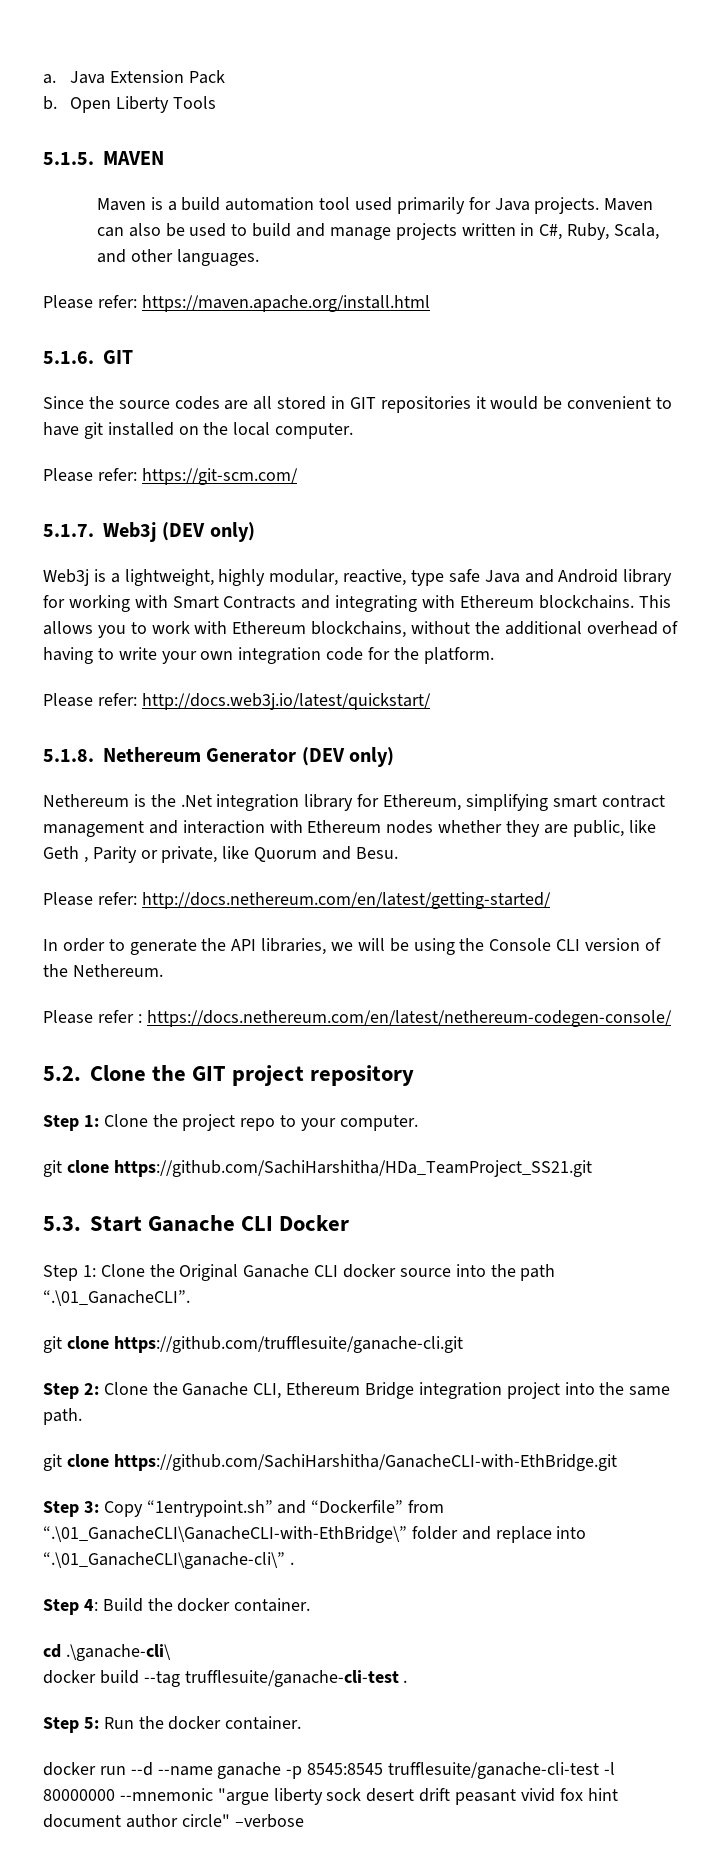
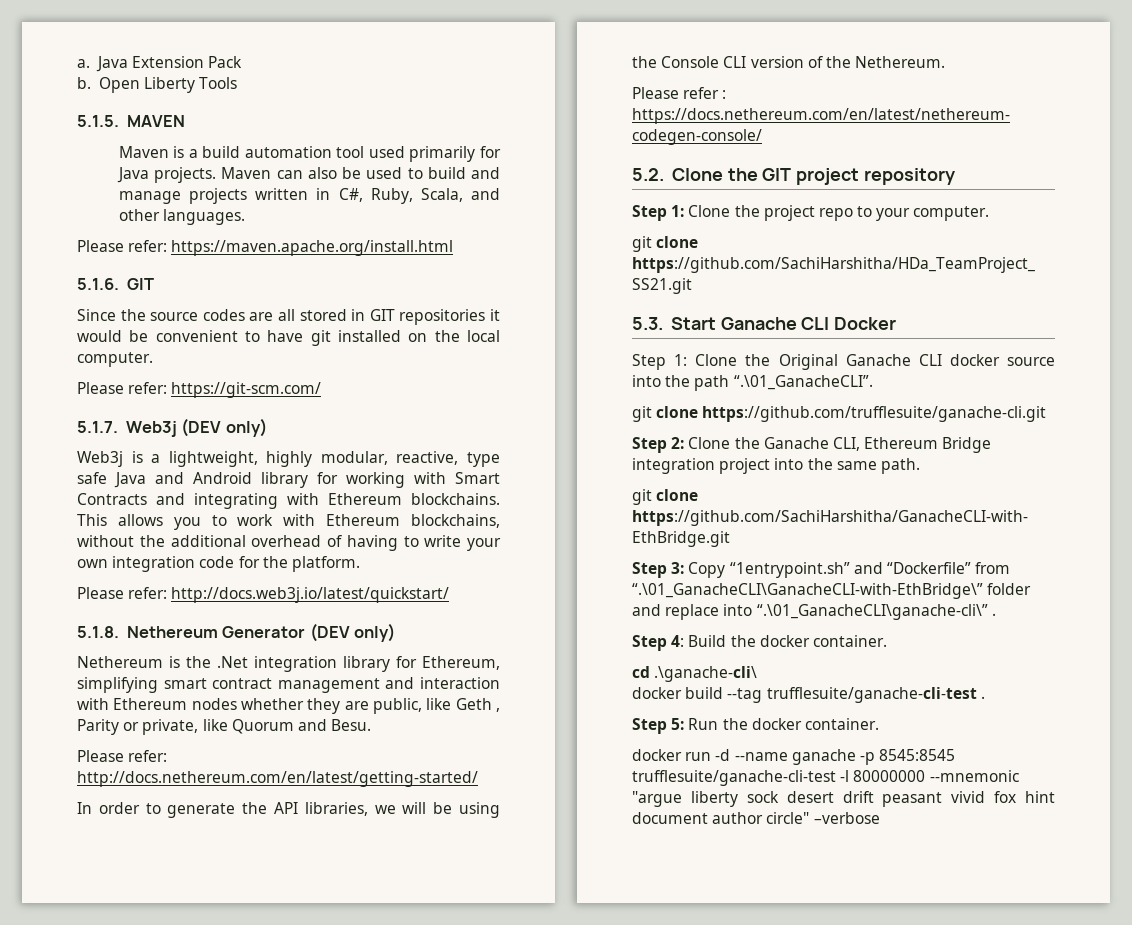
- docker run --d --name ganache -p 8545:8545 trufflesuite/ganache-cli-test -l 80000000 --mnemonic "argue liberty sock desert drift peasant vivid fox hint document author circle" –verbose
+ docker run -d --name ganache -p 8545:8545 trufflesuite/ganache-cli-test -l 80000000 --mnemonic "argue liberty sock desert drift peasant vivid fox hint document author circle" –verbose

